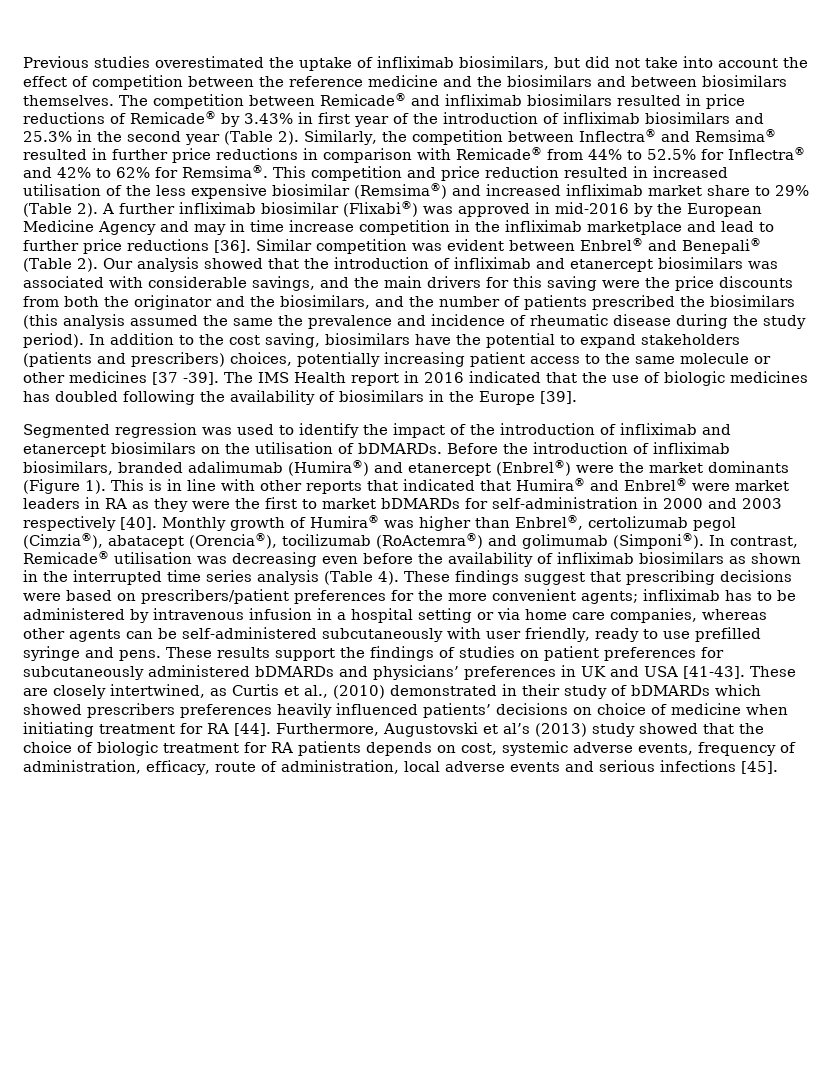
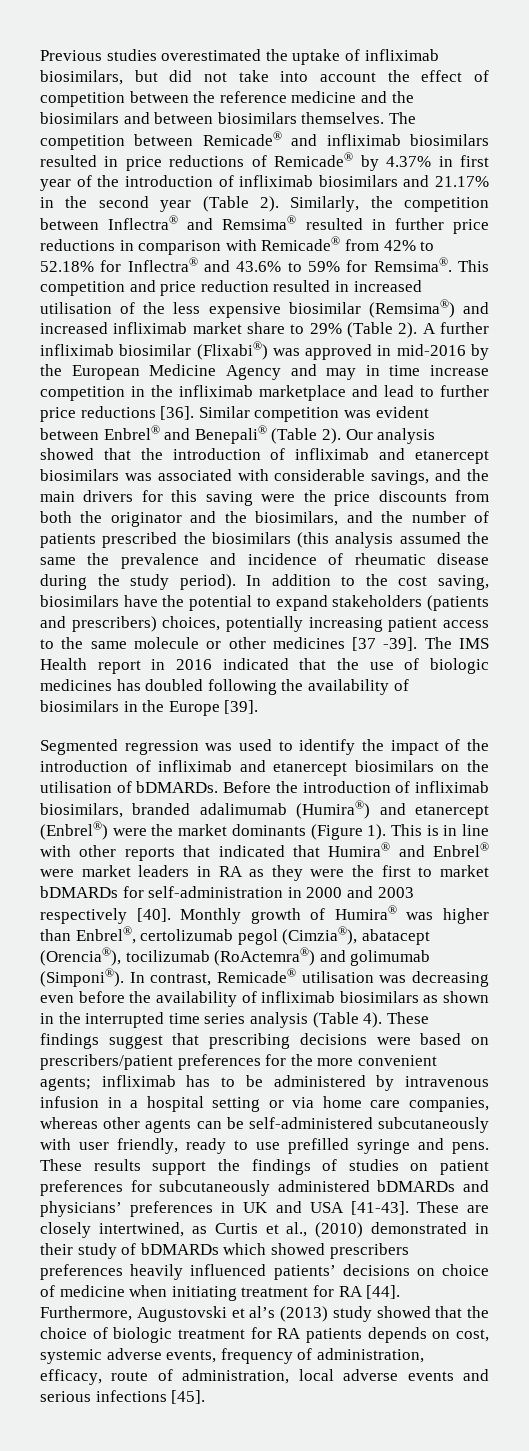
- The competition between Remicade® and infliximab biosimilars resulted in price reductions of Remicade® by 3.43% in first year of the introduction of infliximab biosimilars and 25.3% in the second year (Table 2).
+ The competition between Remicade® and infliximab biosimilars resulted in price reductions of Remicade® by 4.37% in first year of the introduction of infliximab biosimilars and 21.17% in the second year (Table 2).
- Similarly, the competition between Inflectra® and Remsima® resulted in further price reductions in comparison with Remicade® from 44% to 52.5% for Inflectra® and 42% to 62% for Remsima®.
+ Similarly, the competition between Inflectra® and Remsima® resulted in further price reductions in comparison with Remicade® from 42% to 52.18% for Inflectra® and 43.6% to 59% for Remsima®.

